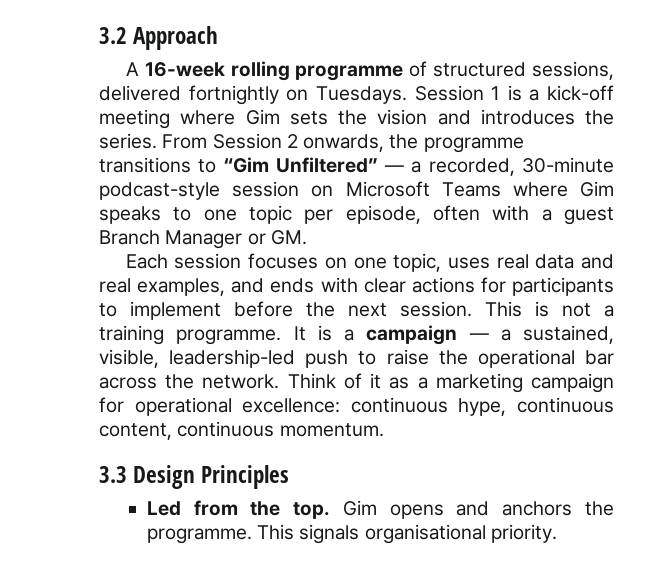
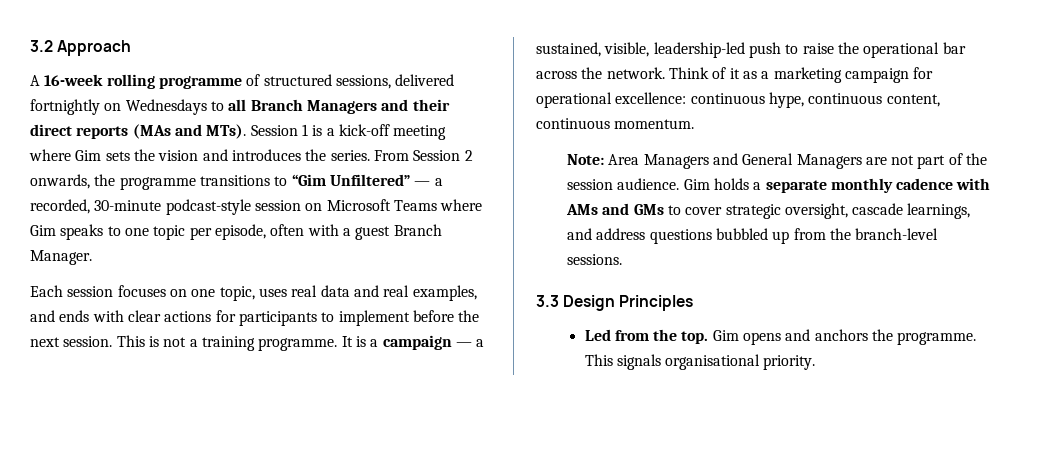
- A 16-week rolling programme of structured sessions, delivered fortnightly on Tuesdays.
+ A 16-week rolling programme of structured sessions, delivered fortnightly on Wednesdays to all Branch Managers and their direct reports (MAs and MTs).
- From Session 2 onwards, the programme transitions to “Gim Unfiltered” — a recorded, 30-minute podcast-style session on Microsoft Teams where Gim speaks to one topic per episode, often with a guest Branch Manager or GM.
+ From Session 2 onwards, the programme transitions to “Gim Unfiltered” — a recorded, 30-minute podcast-style session on Microsoft Teams where Gim speaks to one topic per episode, often with a guest Branch Manager.
+ Note: Area Managers and General Managers are not part of the session audience. Gim holds a separate monthly cadence with AMs and GMs to cover strategic oversight, cascade learnings, and address questions bubbled up from the branch-level sessions.

